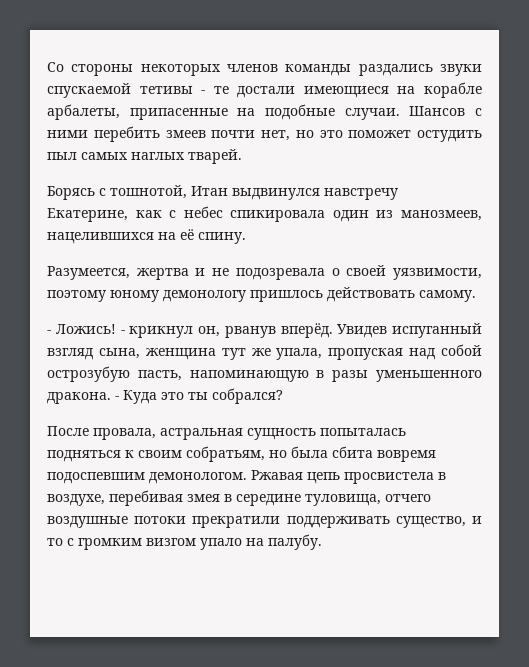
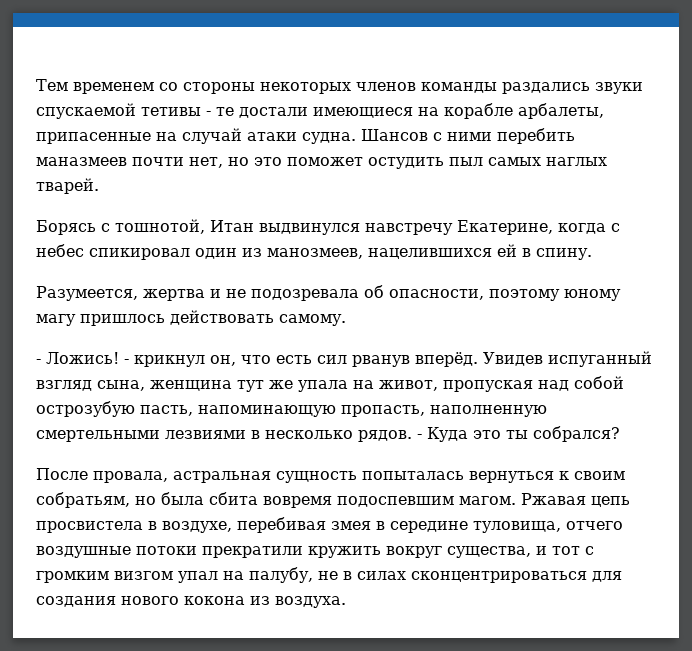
- Со стороны некоторых членов команды раздались звуки спускаемой тетивы - те достали имеющиеся на корабле арбалеты, припасенные на подобные случаи.
+ Тем временем со стороны некоторых членов команды раздались звуки спускаемой тетивы - те достали имеющиеся на корабле арбалеты, припасенные на случай атаки судна.
- Шансов с ними перебить змеев почти нет, но это поможет остудить пыл самых наглых тварей.
+ Шансов с ними перебить маназмеев почти нет, но это поможет остудить пыл самых наглых тварей.
- Борясь с тошнотой, Итан выдвинулся навстречу Екатерине, как с небес спикировала один из манозмеев, нацелившихся на её спину.
+ Борясь с тошнотой, Итан выдвинулся навстречу Екатерине, когда с небес спикировал один из манозмеев, нацелившихся ей в спину.
- Разумеется, жертва и не подозревала о своей уязвимости, поэтому юному демонологу пришлось действовать самому.
+ Разумеется, жертва и не подозревала об опасности, поэтому юному магу пришлось действовать самому.
- - крикнул он, рванув вперёд.
+ - крикнул он, что есть сил рванув вперёд.
- Увидев испуганный взгляд сына, женщина тут же упала, пропуская над собой острозубую пасть, напоминающую в разы уменьшенного дракона.
+ Увидев испуганный взгляд сына, женщина тут же упала на живот, пропуская над собой острозубую пасть, напоминающую пропасть, наполненную смертельными лезвиями в несколько рядов.
- После провала, астральная сущность попыталась подняться к своим собратьям, но была сбита вовремя подоспевшим демонологом.
+ После провала, астральная сущность попыталась вернуться к своим собратьям, но была сбита вовремя подоспевшим магом.
- Ржавая цепь просвистела в воздухе, перебивая змея в середине туловища, отчего воздушные потоки прекратили поддерживать существо, и то с громким визгом упало на палубу.
+ Ржавая цепь просвистела в воздухе, перебивая змея в середине туловища, отчего воздушные потоки прекратили кружить вокруг существа, и тот с громким визгом упал на палубу, не в силах сконцентрироваться для создания нового кокона из воздуха.

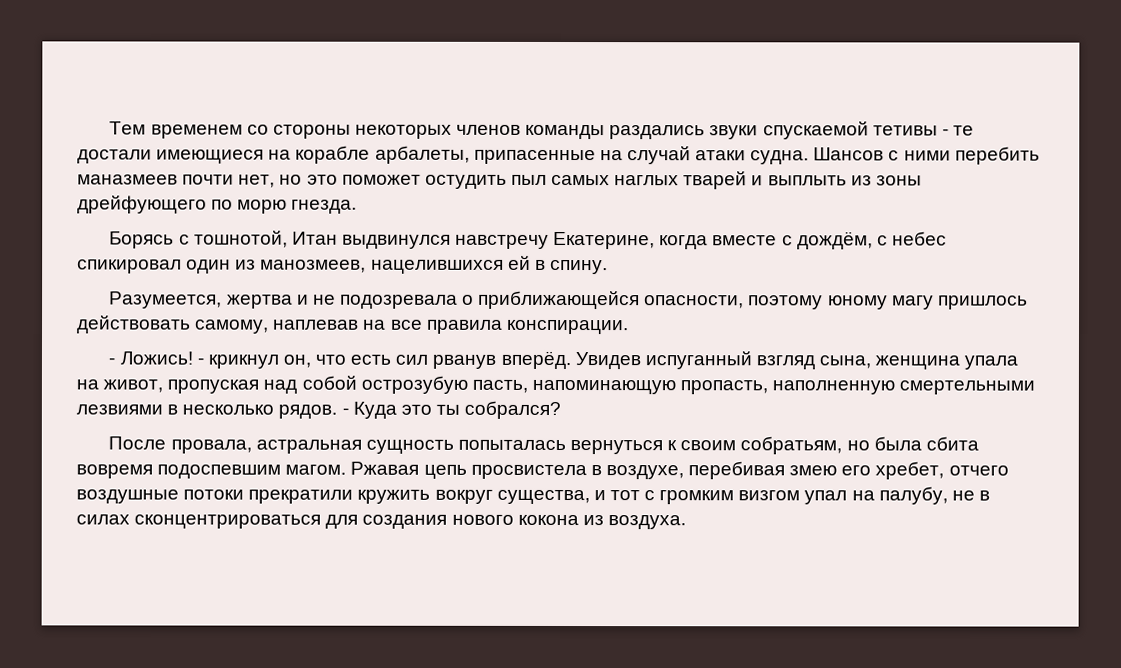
- Шансов с ними перебить маназмеев почти нет, но это поможет остудить пыл самых наглых тварей.
+ Шансов с ними перебить маназмеев почти нет, но это поможет остудить пыл самых наглых тварей и выплыть из зоны дрейфующего по морю гнезда.
- Борясь с тошнотой, Итан выдвинулся навстречу Екатерине, когда с небес спикировал один из манозмеев, нацелившихся ей в спину.
+ Борясь с тошнотой, Итан выдвинулся навстречу Екатерине, когда вместе с дождём, с небес спикировал один из манозмеев, нацелившихся ей в спину.
- Разумеется, жертва и не подозревала об опасности, поэтому юному магу пришлось действовать самому.
+ Разумеется, жертва и не подозревала о приближающейся опасности, поэтому юному магу пришлось действовать самому, наплевав на все правила конспирации.
- Увидев испуганный взгляд сына, женщина тут же упала на живот, пропуская над собой острозубую пасть, напоминающую пропасть, наполненную смертельными лезвиями в несколько рядов.
+ Увидев испуганный взгляд сына, женщина упала на живот, пропуская над собой острозубую пасть, напоминающую пропасть, наполненную смертельными лезвиями в несколько рядов.
- Ржавая цепь просвистела в воздухе, перебивая змея в середине туловища, отчего воздушные потоки прекратили кружить вокруг существа, и тот с громким визгом упал на палубу, не в силах сконцентрироваться для создания нового кокона из воздуха.
+ Ржавая цепь просвистела в воздухе, перебивая змею его хребет, отчего воздушные потоки прекратили кружить вокруг существа, и тот с громким визгом упал на палубу, не в силах сконцентрироваться для создания нового кокона из воздуха.

